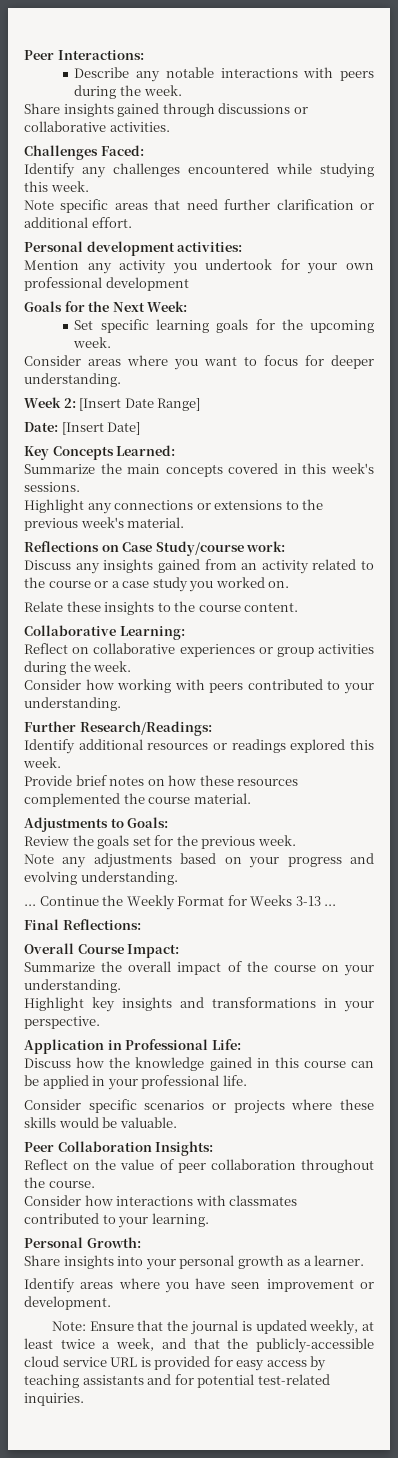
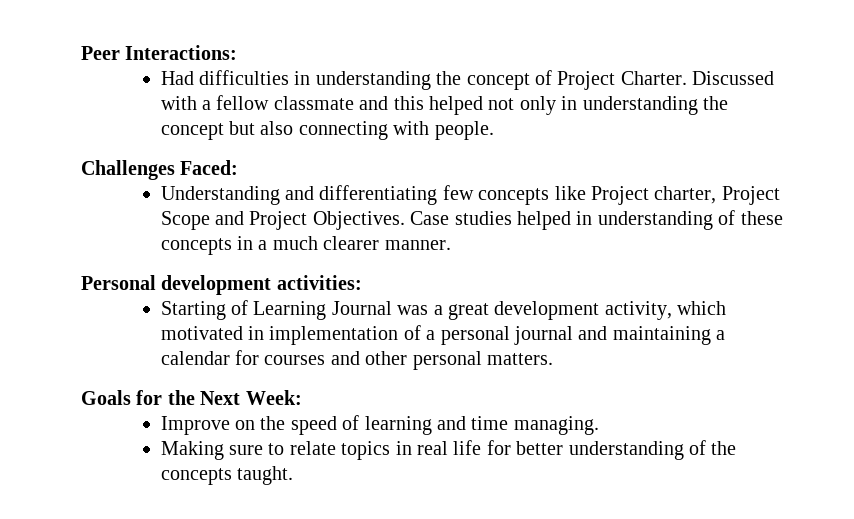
- Describe any notable interactions with peers during the week.
- Share insights gained through discussions or collaborative activities.
+ Had difficulties in understanding the concept of Project Charter. Discussed with a fellow classmate and this helped not only in understanding the concept but also connecting with people.
  Challenges Faced:
- Identify any challenges encountered while studying this week.
- Note specific areas that need further clarification or additional effort.
+ Understanding and differentiating few concepts like Project charter, Project Scope and Project Objectives. Case studies helped in understanding of these concepts in a much clearer manner.
  Personal development activities:
- Mention any activity you undertook for your own professional development
+ Starting of Learning Journal was a great development activity, which motivated in implementation of a personal journal and maintaining a calendar for courses and other personal matters.
- Set specific learning goals for the upcoming week.
- Consider areas where you want to focus for deeper understanding.
- Week 2: [Insert Date Range]
- Date: [Insert Date]
- Key Concepts Learned:
- Summarize the main concepts covered in this week's sessions.
- Highlight any connections or extensions to the previous week's material.
- Reflections on Case Study/course work:
- Discuss any insights gained from an activity related to the course or a case study you worked on.
- Relate these insights to the course content.
- Collaborative Learning:
- Reflect on collaborative experiences or group activities during the week.
- Consider how working with peers contributed to your understanding.
- Further Research/Readings:
- Identify additional resources or readings explored this week.
- Provide brief notes on how these resources complemented the course material.
- Adjustments to Goals:
- Review the goals set for the previous week.
- Note any adjustments based on your progress and evolving understanding.
- ... Continue the Weekly Format for Weeks 3-13 ...
- Final Reflections:
- Overall Course Impact:
- Summarize the overall impact of the course on your understanding.
- Highlight key insights and transformations in your perspective.
- Application in Professional Life:
- Discuss how the knowledge gained in this course can be applied in your professional life.
- Consider specific scenarios or projects where these skills would be valuable.
- Peer Collaboration Insights:
- Reflect on the value of peer collaboration throughout the course.
- Consider how interactions with classmates contributed to your learning.
- Personal Growth:
- Share insights into your personal growth as a learner.
- Identify areas where you have seen improvement or development.
- Note: Ensure that the journal is updated weekly, at least twice a week, and that the publicly-accessible cloud service URL is provided for easy access by teaching assistants and for potential test-related inquiries.
+ Improve on the speed of learning and time managing.
+ Making sure to relate topics in real life for better understanding of the concepts taught.

